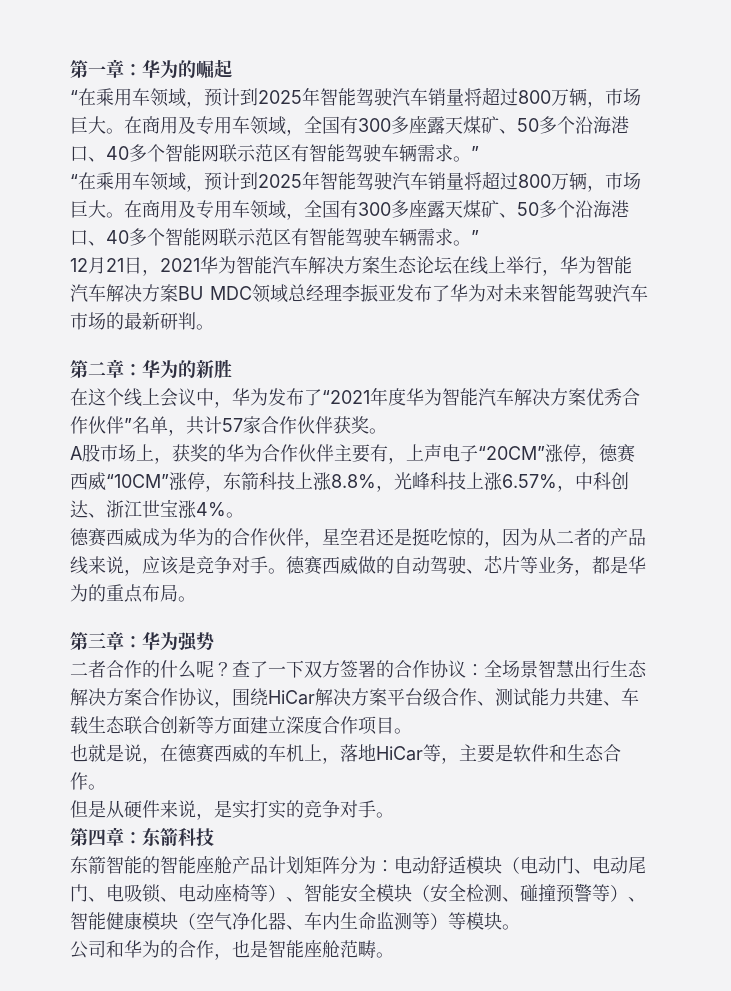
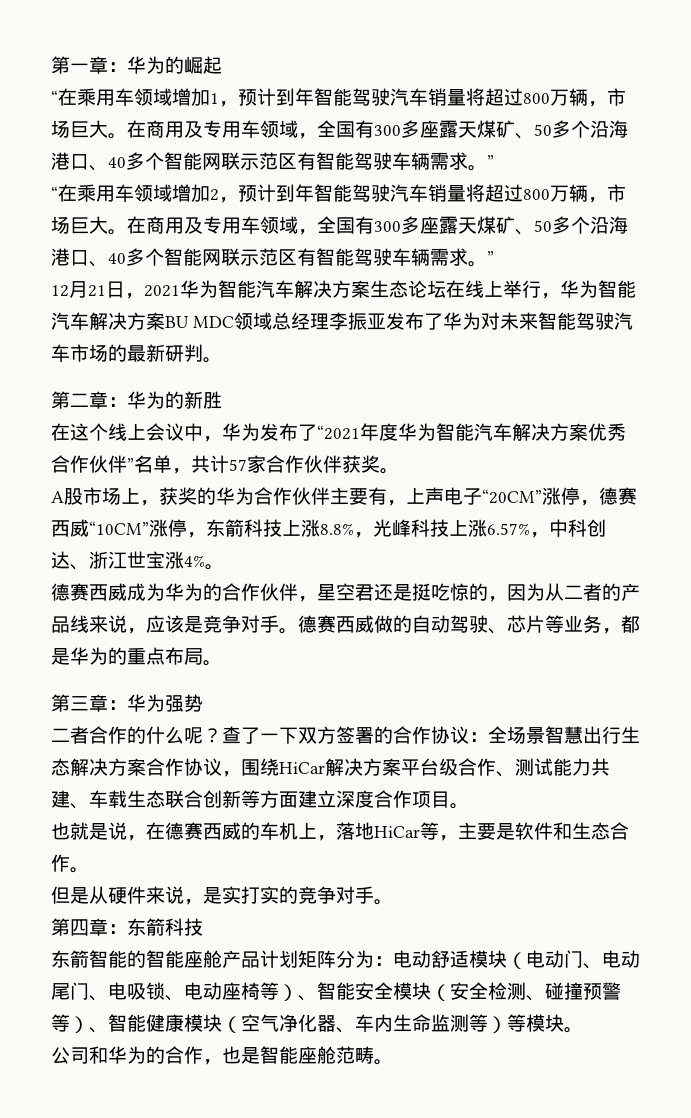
  第一章：华为的崛起
- “在乘用车领域，预计到2025年智能驾驶汽车销量将超过800万辆，市场巨大。在商用及专用车领域，全国有300多座露天煤矿、50多个沿海港口、40多个智能网联示范区有智能驾驶车辆需求。”
- “在乘用车领域，预计到2025年智能驾驶汽车销量将超过800万辆，市场巨大。
+ “在乘用车领域增加1，预计到年智能驾驶汽车销量将超过800万辆，市场巨大。在商用及专用车领域，全国有300多座露天煤矿、50多个沿海港口、40多个智能网联示范区有智能驾驶车辆需求。”
+ “在乘用车领域增加2，预计到年智能驾驶汽车销量将超过800万辆，市场巨大。

